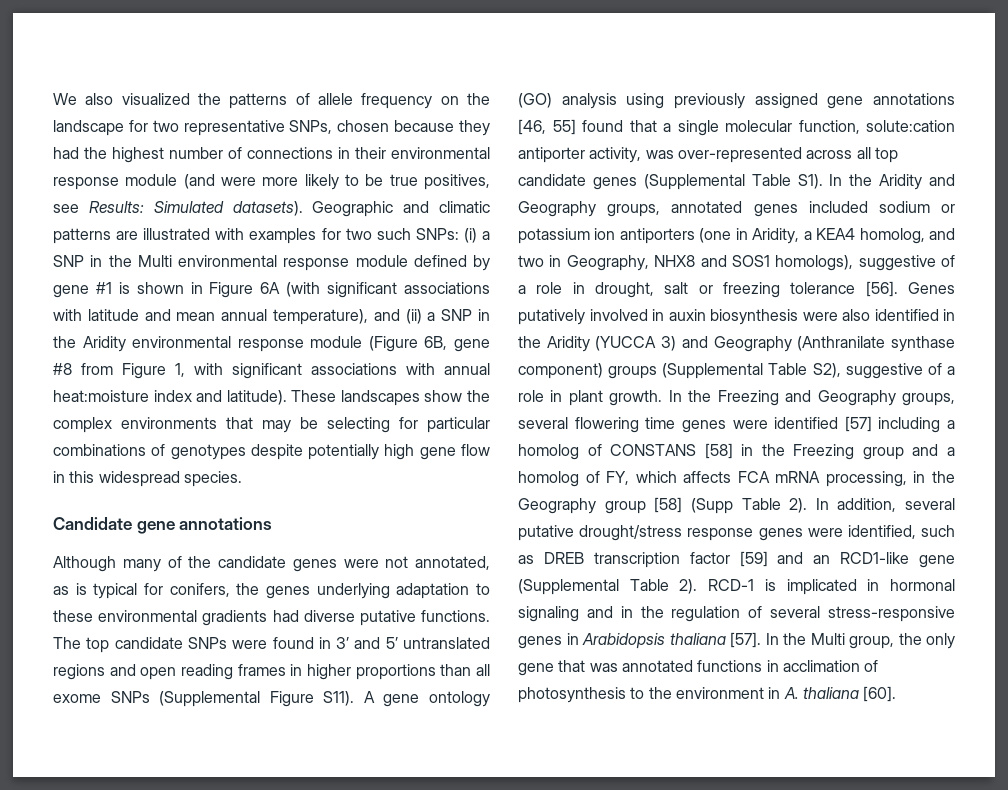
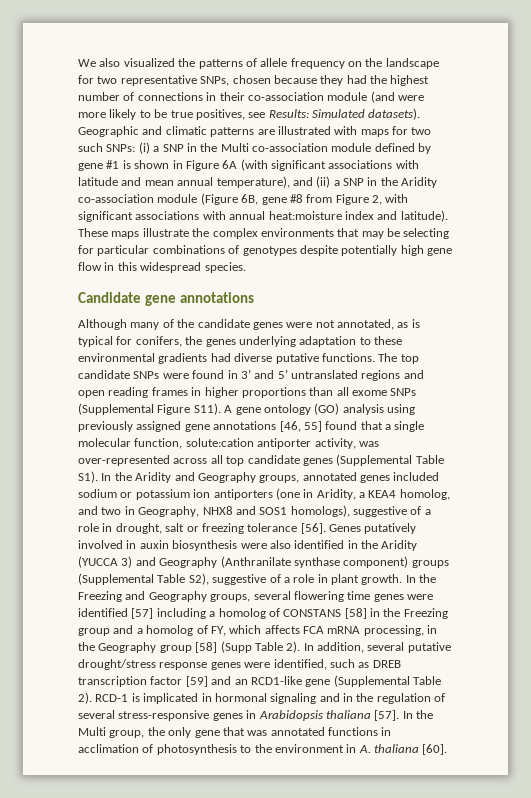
- We also visualized the patterns of allele frequency on the landscape for two representative SNPs, chosen because they had the highest number of connections in their environmental response module (and were more likely to be true positives, see Results: Simulated datasets).
+ We also visualized the patterns of allele frequency on the landscape for two representative SNPs, chosen because they had the highest number of connections in their co-association module (and were more likely to be true positives, see Results: Simulated datasets).
- Geographic and climatic patterns are illustrated with examples for two such SNPs: (i) a SNP in the Multi environmental response module defined by gene #1 is shown in Figure 6A (with significant associations with latitude and mean annual temperature), and (ii) a SNP in the Aridity environmental response module (Figure 6B, gene #8 from Figure 1, with significant associations with annual heat:moisture index and latitude).
+ Geographic and climatic patterns are illustrated with maps for two such SNPs: (i) a SNP in the Multi co-association module defined by gene #1 is shown in Figure 6A (with significant associations with latitude and mean annual temperature), and (ii) a SNP in the Aridity co-association module (Figure 6B, gene #8 from Figure 2, with significant associations with annual heat:moisture index and latitude).
- These landscapes show the complex environments that may be selecting for particular combinations of genotypes despite potentially high gene flow in this widespread species.
+ These maps illustrate the complex environments that may be selecting for particular combinations of genotypes despite potentially high gene flow in this widespread species.

